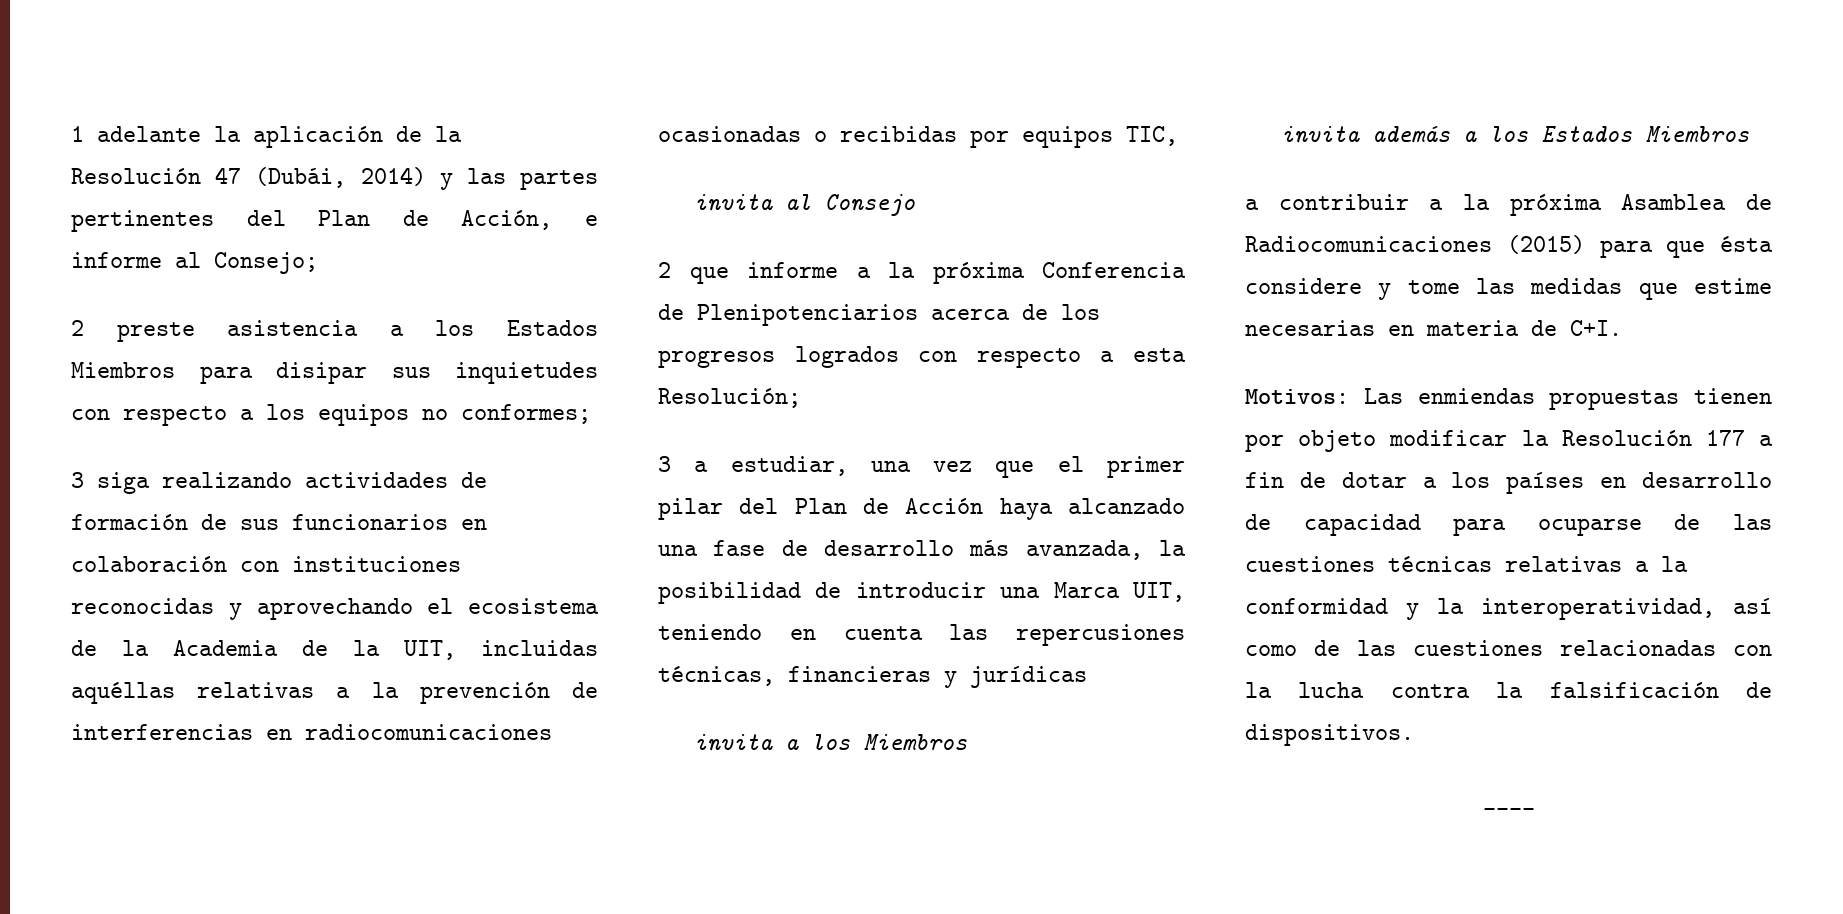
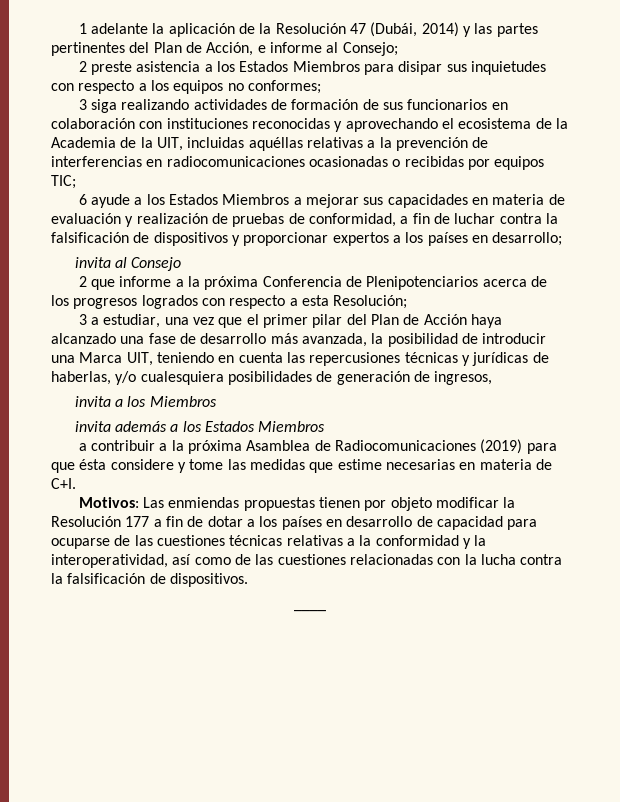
- 3 siga realizando actividades de formación de sus funcionarios en colaboración con instituciones reconocidas y aprovechando el ecosistema de la Academia de la UIT, incluidas aquéllas relativas a la prevención de interferencias en radiocomunicaciones ocasionadas o recibidas por equipos TIC,
+ 3 siga realizando actividades de formación de sus funcionarios en colaboración con instituciones reconocidas y aprovechando el ecosistema de la Academia de la UIT, incluidas aquéllas relativas a la prevención de interferencias en radiocomunicaciones ocasionadas o recibidas por equipos TIC;
+ 6 ayude a los Estados Miembros a mejorar sus capacidades en materia de evaluación y realización de pruebas de conformidad, a fin de luchar contra la falsificación de dispositivos y proporcionar expertos a los países en desarrollo;
- 3 a estudiar, una vez que el primer pilar del Plan de Acción haya alcanzado una fase de desarrollo más avanzada, la posibilidad de introducir una Marca UIT, teniendo en cuenta las repercusiones técnicas, financieras y jurídicas
+ 3 a estudiar, una vez que el primer pilar del Plan de Acción haya alcanzado una fase de desarrollo más avanzada, la posibilidad de introducir una Marca UIT, teniendo en cuenta las repercusiones técnicas y jurídicas de haberlas, y/o cualesquiera posibilidades de generación de ingresos,
- a contribuir a la próxima Asamblea de Radiocomunicaciones (2015) para que ésta considere y tome las medidas que estime necesarias en materia de C+I.
+ a contribuir a la próxima Asamblea de Radiocomunicaciones (2019) para que ésta considere y tome las medidas que estime necesarias en materia de C+I.

